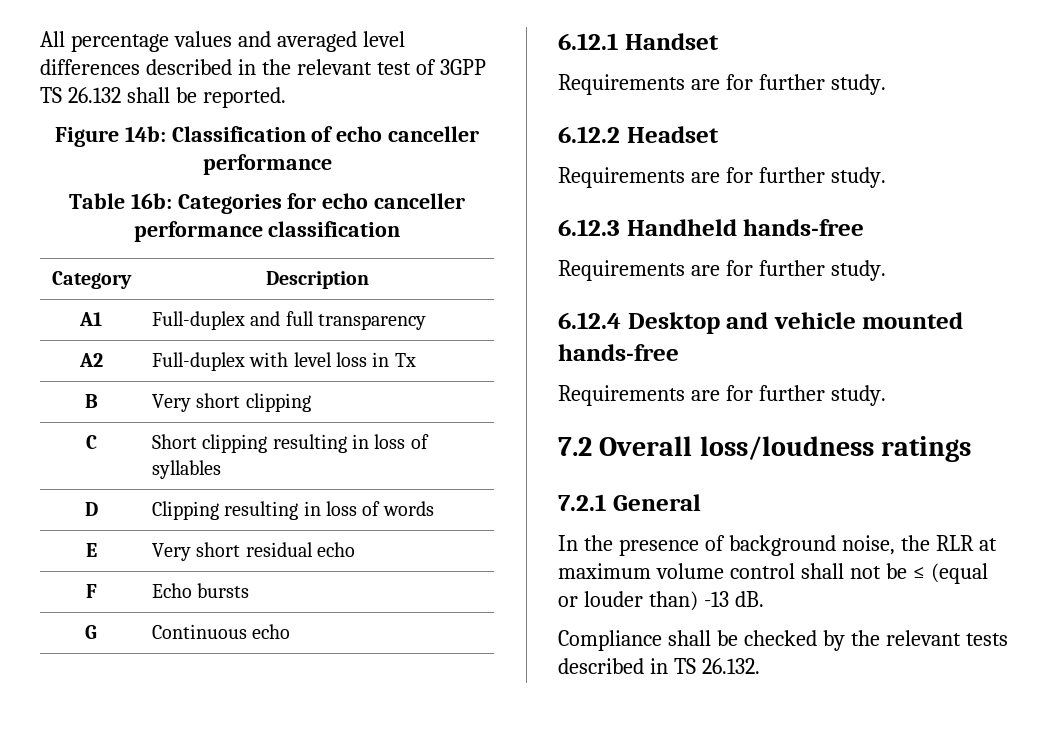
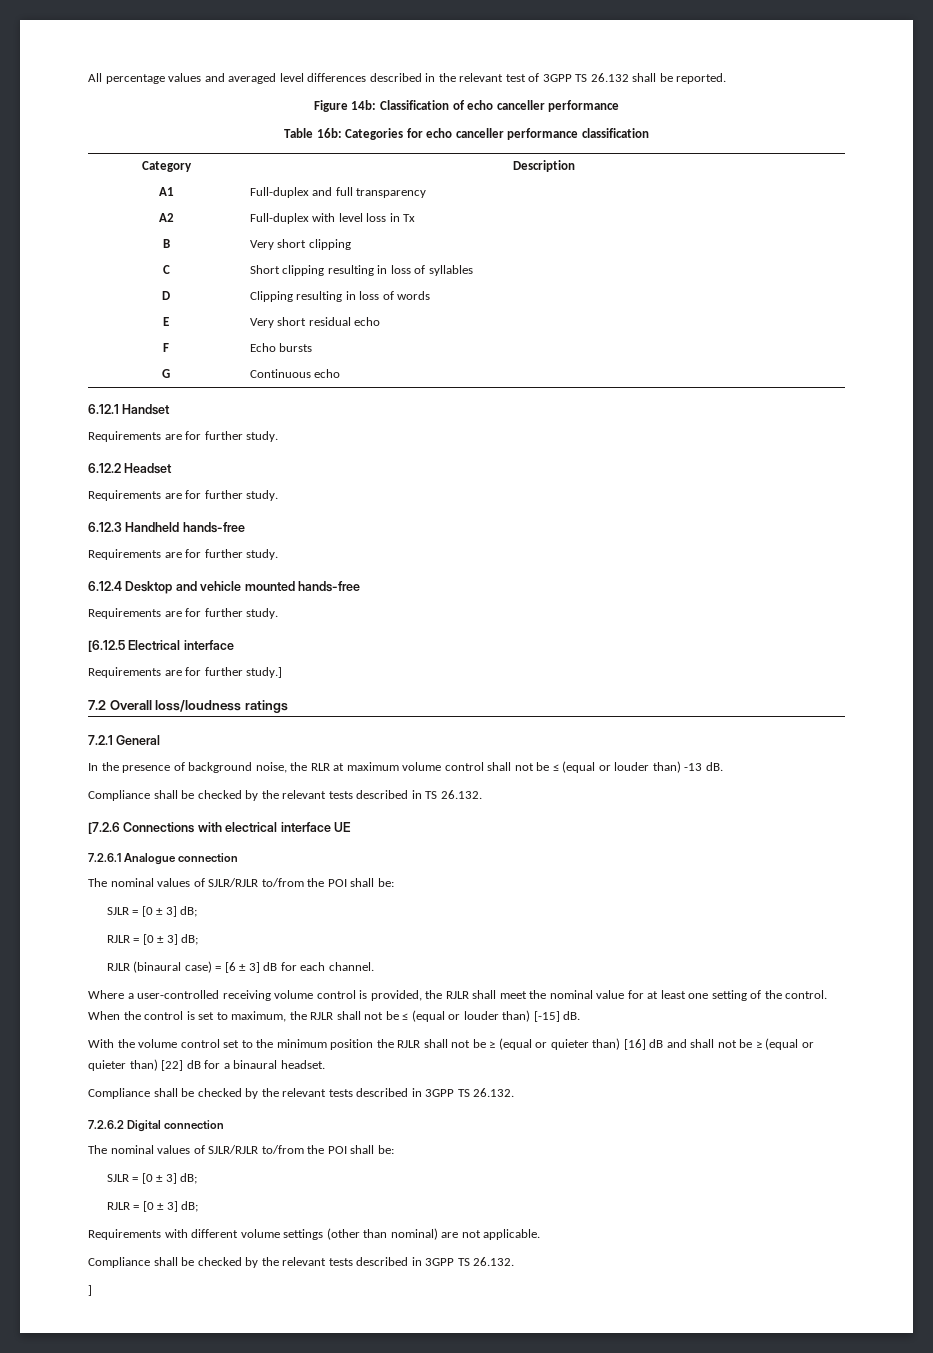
+ [6.12.5 Electrical interface
+ Requirements are for further study.]
+ [7.2.6 Connections with electrical interface UE
+ 7.2.6.1 Analogue connection
+ The nominal values of SJLR/RJLR to/from the POI shall be:
+ SJLR = [0 ± 3] dB;
+ RJLR = [0 ± 3] dB;
+ RJLR (binaural case) = [6 ± 3] dB for each channel.
+ Where a user-controlled receiving volume control is provided, the RJLR shall meet the nominal value for at least one setting of the control. When the control is set to maximum, the RJLR shall not be ≤ (equal or louder than) [-15] dB.
+ With the volume control set to the minimum position the RJLR shall not be ≥ (equal or quieter than) [16] dB and shall not be ≥ (equal or quieter than) [22] dB for a binaural headset.
+ Compliance shall be checked by the relevant tests described in 3GPP TS 26.132.
+ 7.2.6.2 Digital connection
+ The nominal values of SJLR/RJLR to/from the POI shall be:
+ SJLR = [0 ± 3] dB;
+ RJLR = [0 ± 3] dB;
+ Requirements with different volume settings (other than nominal) are not applicable.
+ Compliance shall be checked by the relevant tests described in 3GPP TS 26.132.
+ ]

